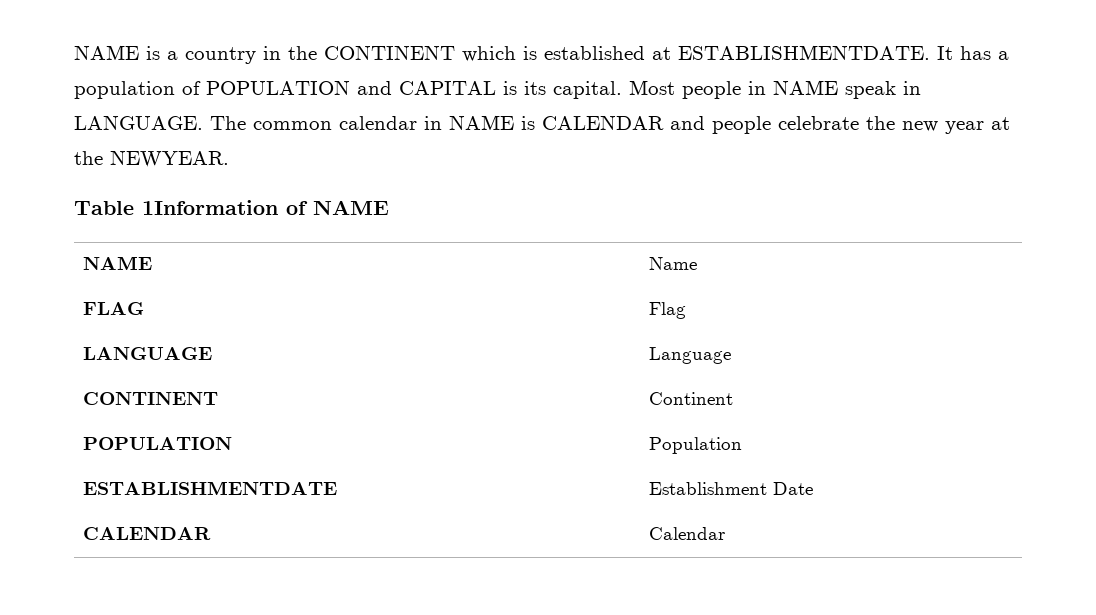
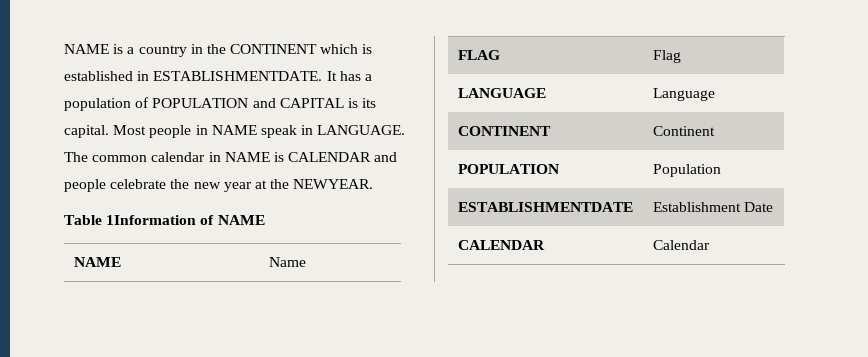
- NAME is a country in the CONTINENT which is established at ESTABLISHMENTDATE.
+ NAME is a country in the CONTINENT which is established in ESTABLISHMENTDATE.

